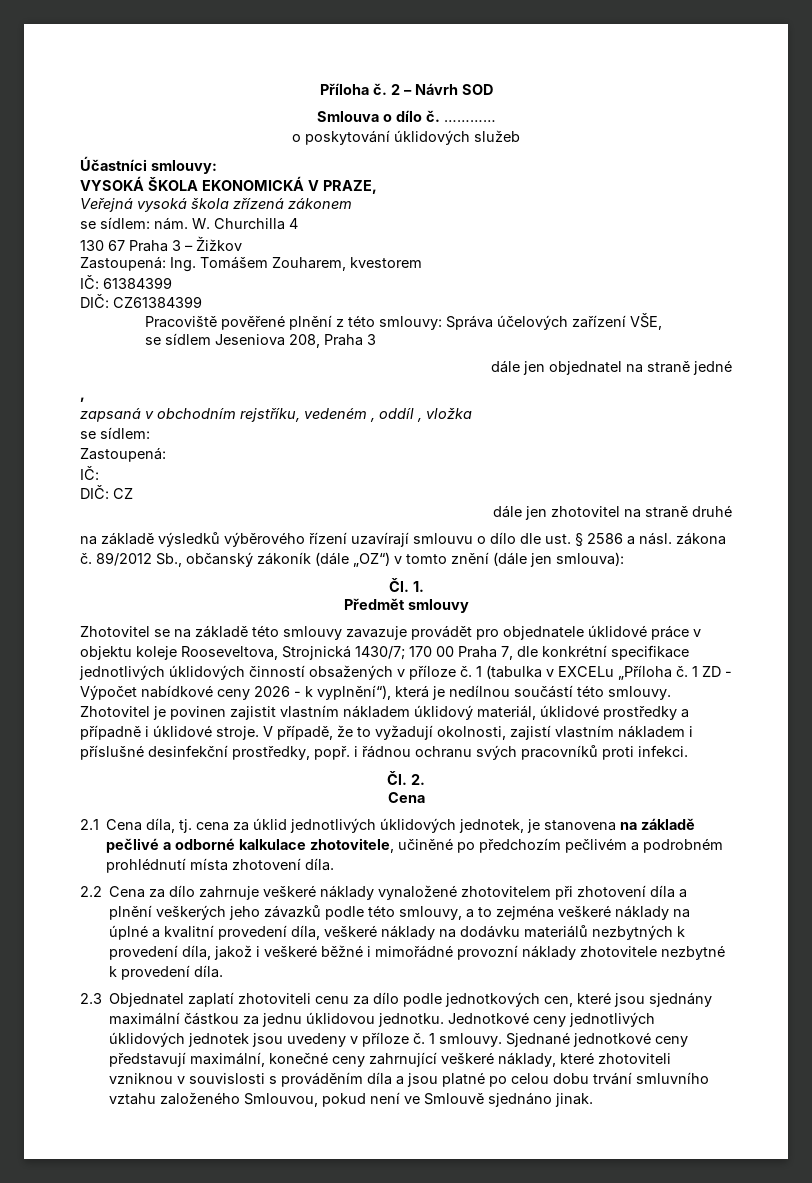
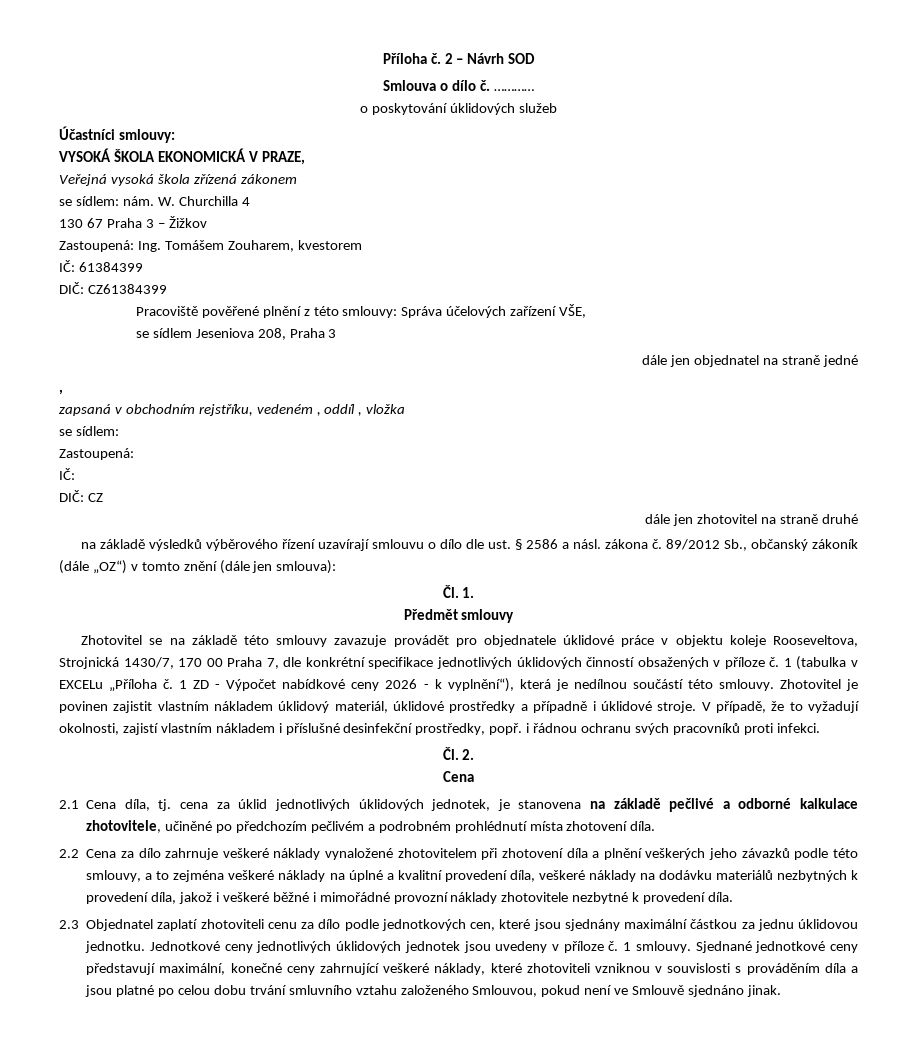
- Zhotovitel se na základě této smlouvy zavazuje provádět pro objednatele úklidové práce v objektu koleje Rooseveltova, Strojnická 1430/7; 170 00 Praha 7, dle konkrétní specifikace jednotlivých úklidových činností obsažených v příloze č.
+ Zhotovitel se na základě této smlouvy zavazuje provádět pro objednatele úklidové práce v objektu koleje Rooseveltova, Strojnická 1430/7, 170 00 Praha 7, dle konkrétní specifikace jednotlivých úklidových činností obsažených v příloze č.

